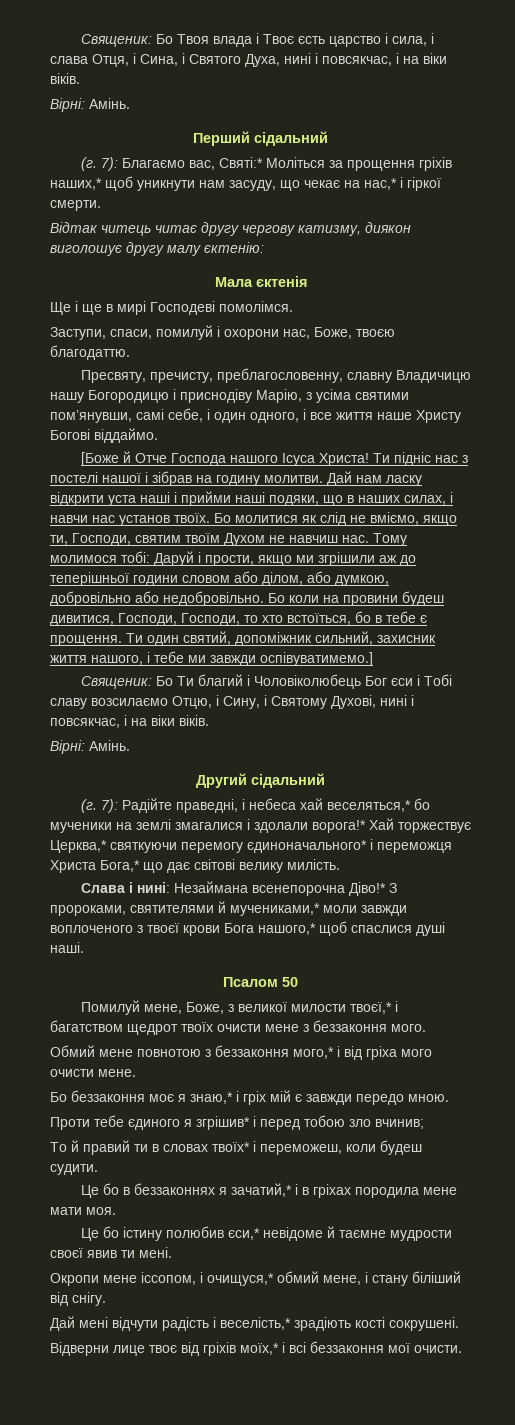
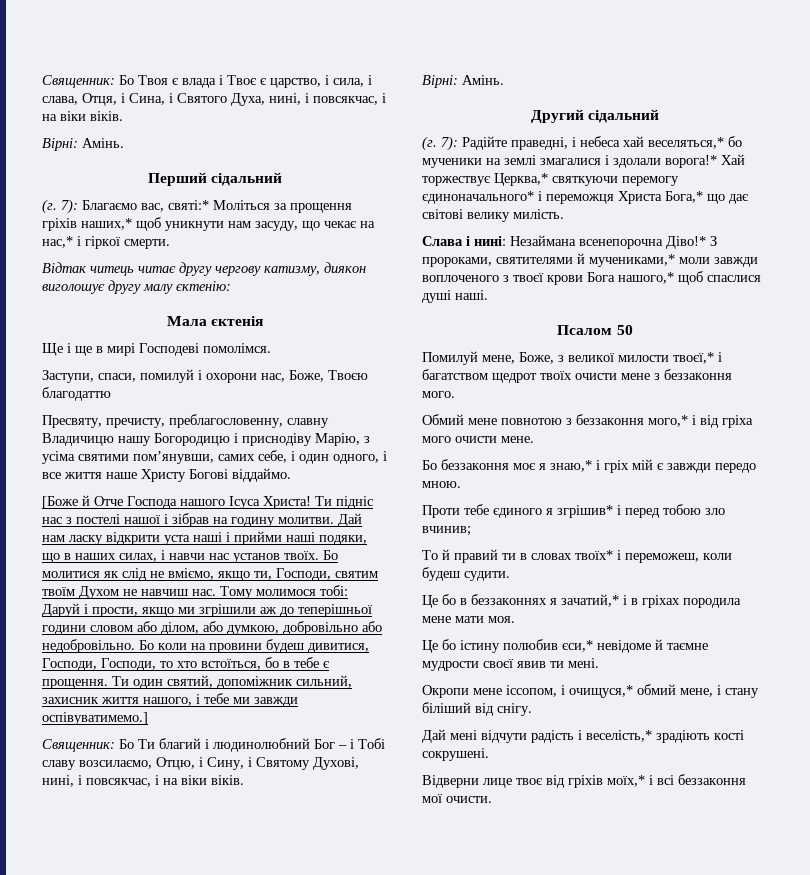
- Священик: Бо Твоя влада і Твоє єсть царство і сила, і слава Отця, і Сина, і Святого Духа, нині і повсякчас, і на віки віків.
+ Священник: Бо Твоя є влада і Твоє є царство, і сила, і слава, Отця, і Сина, і Святого Духа, нині, і повсякчас, і на віки віків.
- (г. 7): Благаємо вас, Святі:* Моліться за прощення гріхів наших,* щоб уникнути нам засуду, що чекає на нас,* і гіркої смерти.
+ (г. 7): Благаємо вас, святі:* Моліться за прощення гріхів наших,* щоб уникнути нам засуду, що чекає на нас,* і гіркої смерти.
- Заступи, спаси, помилуй і охорони нас, Боже, твоєю благодаттю.
+ Заступи, спаси, помилуй і охорони нас, Боже, Твоєю благодаттю
- Пресвяту, пречисту, преблагословенну, славну Владичицю нашу Богородицю і приснодіву Марію, з усіма святими пом’янувши, самі себе, і один одного, і все життя наше Христу Богові віддаймо.
+ Пресвяту, пречисту, преблагословенну, славну Владичицю нашу Богородицю і приснодіву Марію, з усіма святими пом’янувши, самих себе, і один одного, і все життя наше Христу Богові віддаймо.
- Священик: Бо Ти благий і Чоловіколюбець Бог єси і Тобі славу возсилаємо Отцю, і Сину, і Святому Духові, нині і повсякчас, і на віки віків.
+ Священник: Бо Ти благий і людинолюбний Бог – і Тобі славу возсилаємо, Отцю, і Сину, і Святому Духові, нині, і повсякчас, і на віки віків.

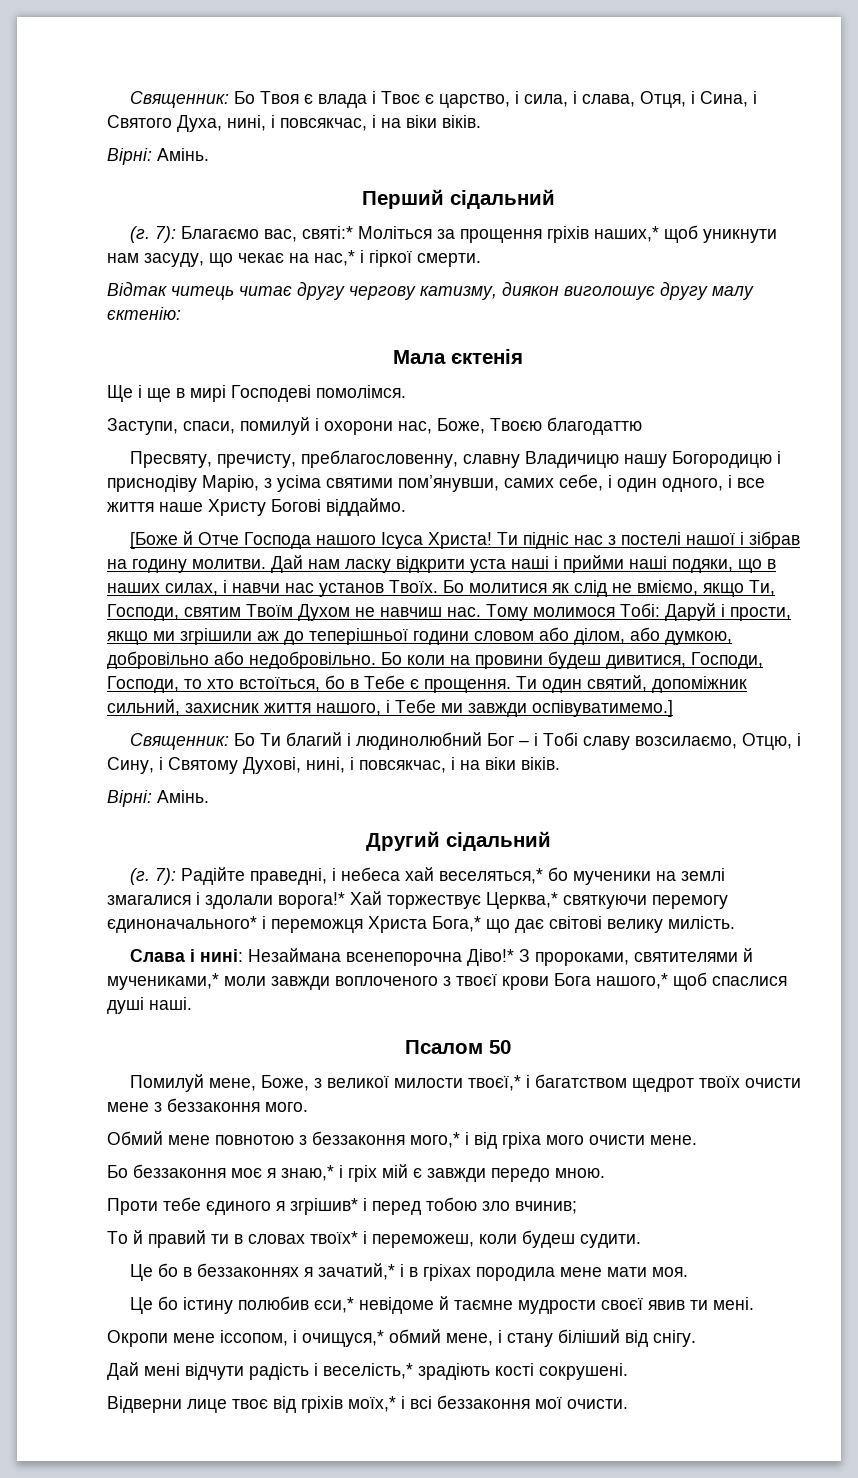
- Дай нам ласку відкрити уста наші і прийми наші подяки, що в наших силах, і навчи нас установ твоїх.
+ Дай нам ласку відкрити уста наші і прийми наші подяки, що в наших силах, і навчи нас установ Твоїх.
- Бо молитися як слід не вміємо, якщо ти, Господи, святим твоїм Духом не навчиш нас.
+ Бо молитися як слід не вміємо, якщо Ти, Господи, святим Твоїм Духом не навчиш нас.
- Тому молимося тобі: Даруй і прости, якщо ми згрішили аж до теперішньої години словом або ділом, або думкою, добровільно або недобровільно.
+ Тому молимося Тобі: Даруй і прости, якщо ми згрішили аж до теперішньої години словом або ділом, або думкою, добровільно або недобровільно.
- Бо коли на провини будеш дивитися, Господи, Господи, то хто встоїться, бо в тебе є прощення.
+ Бо коли на провини будеш дивитися, Господи, Господи, то хто встоїться, бо в Тебе є прощення.
- Ти один святий, допоміжник сильний, захисник життя нашого, і тебе ми завжди оспівуватимемо.]
+ Ти один святий, допоміжник сильний, захисник життя нашого, і Тебе ми завжди оспівуватимемо.]

